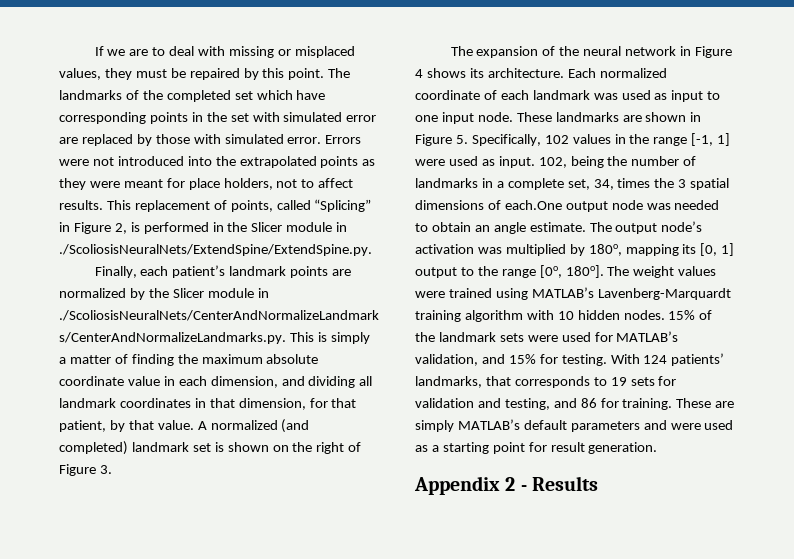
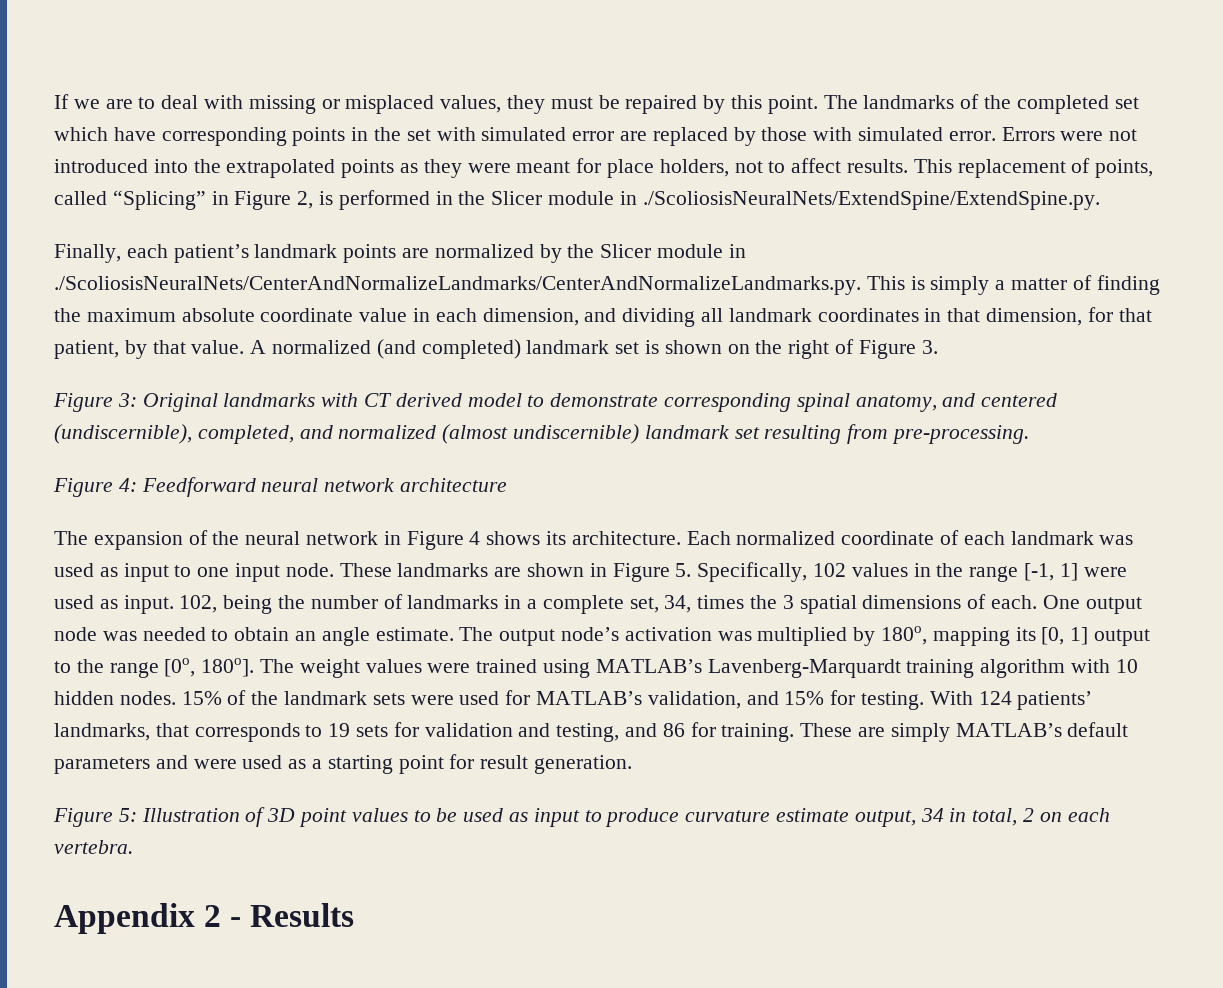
+ Figure 3: Original landmarks with CT derived model to demonstrate corresponding spinal anatomy, and centered (undiscernible), completed, and normalized (almost undiscernible) landmark set resulting from pre-processing.
+ Figure 4: Feedforward neural network architecture
- 102, being the number of landmarks in a complete set, 34, times the 3 spatial dimensions of each.One output node was needed to obtain an angle estimate.
+ 102, being the number of landmarks in a complete set, 34, times the 3 spatial dimensions of each. One output node was needed to obtain an angle estimate.
+ Figure 5: Illustration of 3D point values to be used as input to produce curvature estimate output, 34 in total, 2 on each vertebra.

